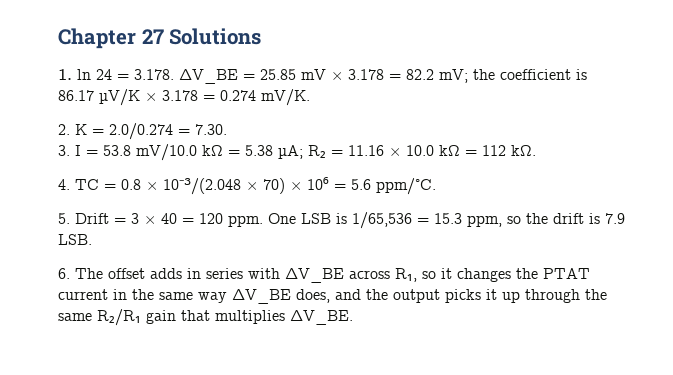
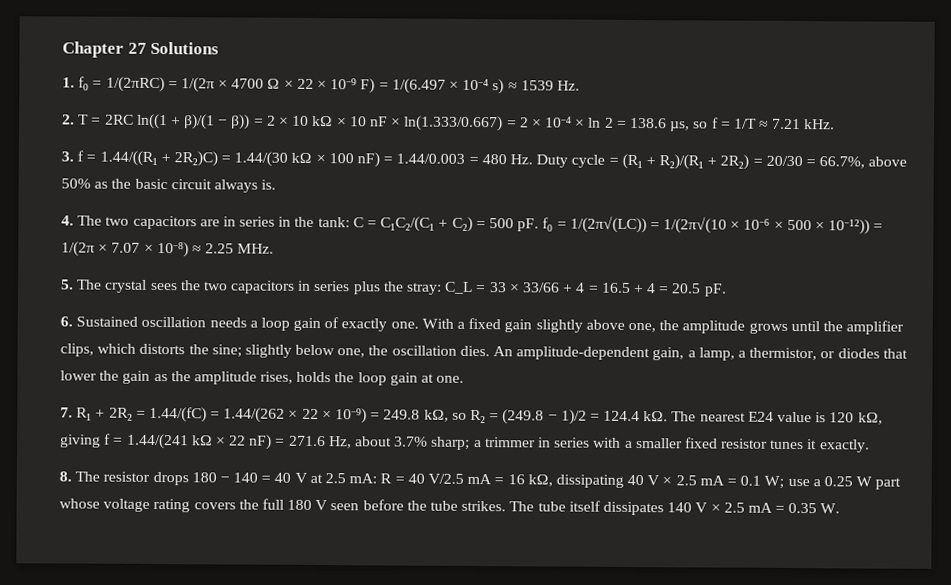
- 1. ln 24 = 3.178. ΔV_BE = 25.85 mV × 3.178 = 82.2 mV; the coefficient is 86.17 µV/K × 3.178 = 0.274 mV/K.
- 2. K = 2.0/0.274 = 7.30.
- 3. I = 53.8 mV/10.0 kΩ = 5.38 µA; R₂ = 11.16 × 10.0 kΩ = 112 kΩ.
- 4. TC = 0.8 × 10⁻³/(2.048 × 70) × 10⁶ = 5.6 ppm/°C.
- 5. Drift = 3 × 40 = 120 ppm. One LSB is 1/65,536 = 15.3 ppm, so the drift is 7.9 LSB.
- 6. The offset adds in series with ΔV_BE across R₁, so it changes the PTAT current in the same way ΔV_BE does, and the output picks it up through the same R₂/R₁ gain that multiplies ΔV_BE.
+ 1. f₀ = 1/(2πRC) = 1/(2π × 4700 Ω × 22 × 10⁻⁹ F) = 1/(6.497 × 10⁻⁴ s) ≈ 1539 Hz.
+ 2. T = 2RC ln((1 + β)/(1 − β)) = 2 × 10 kΩ × 10 nF × ln(1.333/0.667) = 2 × 10⁻⁴ × ln 2 = 138.6 µs, so f = 1/T ≈ 7.21 kHz.
+ 3. f = 1.44/((R₁ + 2R₂)C) = 1.44/(30 kΩ × 100 nF) = 1.44/0.003 = 480 Hz. Duty cycle = (R₁ + R₂)/(R₁ + 2R₂) = 20/30 = 66.7%, above 50% as the basic circuit always is.
+ 4. The two capacitors are in series in the tank: C = C₁C₂/(C₁ + C₂) = 500 pF. f₀ = 1/(2π√(LC)) = 1/(2π√(10 × 10⁻⁶ × 500 × 10⁻¹²)) = 1/(2π × 7.07 × 10⁻⁸) ≈ 2.25 MHz.
+ 5. The crystal sees the two capacitors in series plus the stray: C_L = 33 × 33/66 + 4 = 16.5 + 4 = 20.5 pF.
+ 6. Sustained oscillation needs a loop gain of exactly one. With a fixed gain slightly above one, the amplitude grows until the amplifier clips, which distorts the sine; slightly below one, the oscillation dies. An amplitude-dependent gain, a lamp, a thermistor, or diodes that lower the gain as the amplitude rises, holds the loop gain at one.
+ 7. R₁ + 2R₂ = 1.44/(fC) = 1.44/(262 × 22 × 10⁻⁹) = 249.8 kΩ, so R₂ = (249.8 − 1)/2 = 124.4 kΩ. The nearest E24 value is 120 kΩ, giving f = 1.44/(241 kΩ × 22 nF) = 271.6 Hz, about 3.7% sharp; a trimmer in series with a smaller fixed resistor tunes it exactly.
+ 8. The resistor drops 180 − 140 = 40 V at 2.5 mA: R = 40 V/2.5 mA = 16 kΩ, dissipating 40 V × 2.5 mA = 0.1 W; use a 0.25 W part whose voltage rating covers the full 180 V seen before the tube strikes. The tube itself dissipates 140 V × 2.5 mA = 0.35 W.

